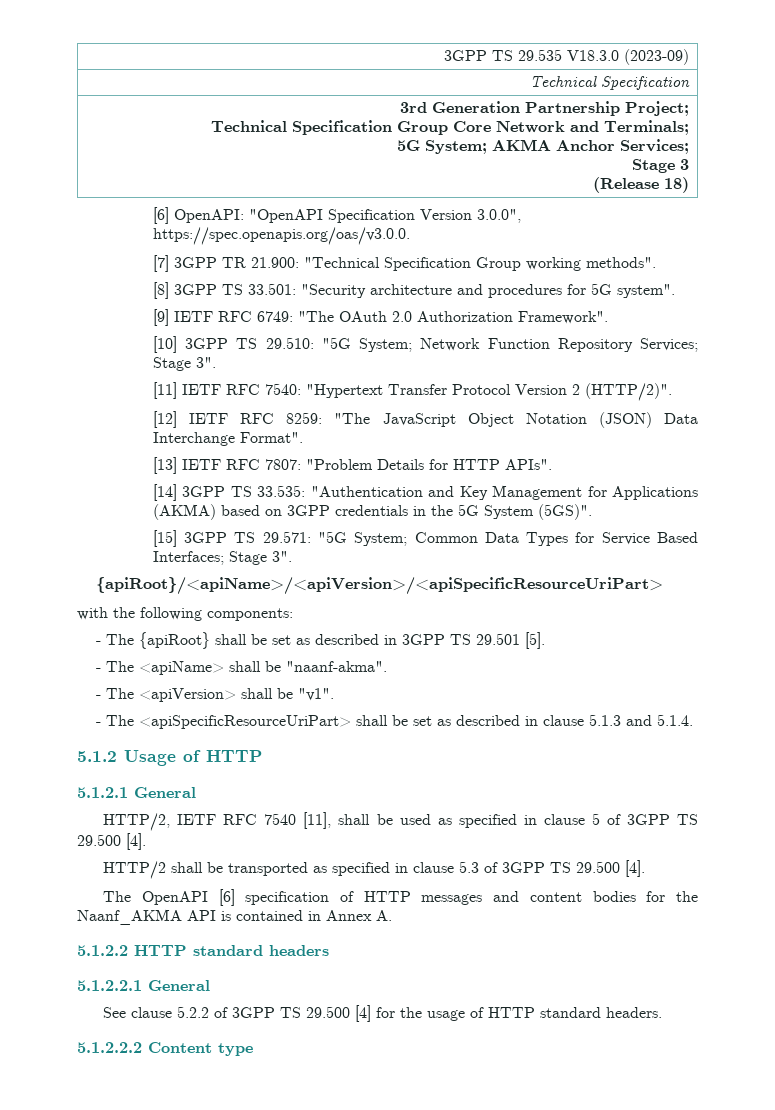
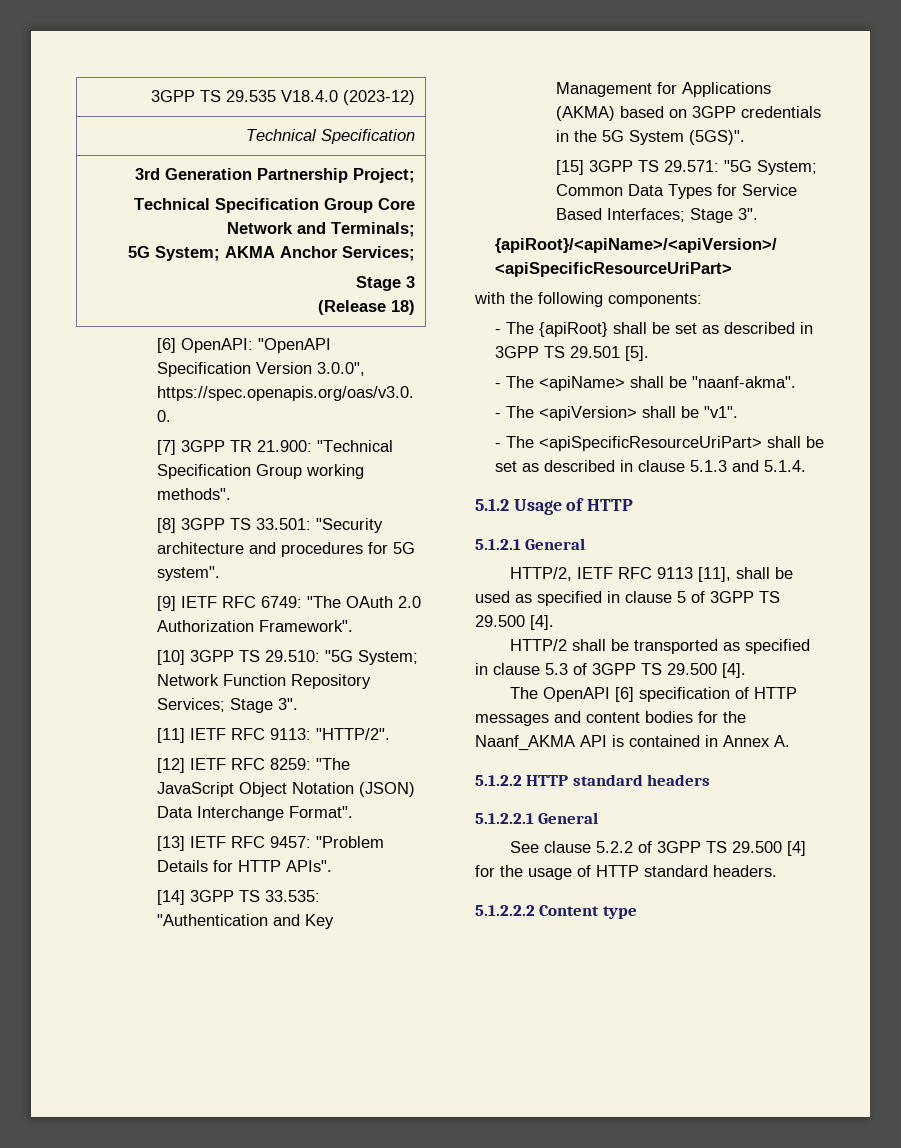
- 3GPP TS 29.535 V18.3.0 (2023-09)
+ 3GPP TS 29.535 V18.4.0 (2023-12)
- [11] IETF RFC 7540: "Hypertext Transfer Protocol Version 2 (HTTP/2)".
+ [11] IETF RFC 9113: "HTTP/2".
- [13] IETF RFC 7807: "Problem Details for HTTP APIs".
+ [13] IETF RFC 9457: "Problem Details for HTTP APIs".
- HTTP/2, IETF RFC 7540 [11], shall be used as specified in clause 5 of 3GPP TS 29.500 [4].
+ HTTP/2, IETF RFC 9113 [11], shall be used as specified in clause 5 of 3GPP TS 29.500 [4].

